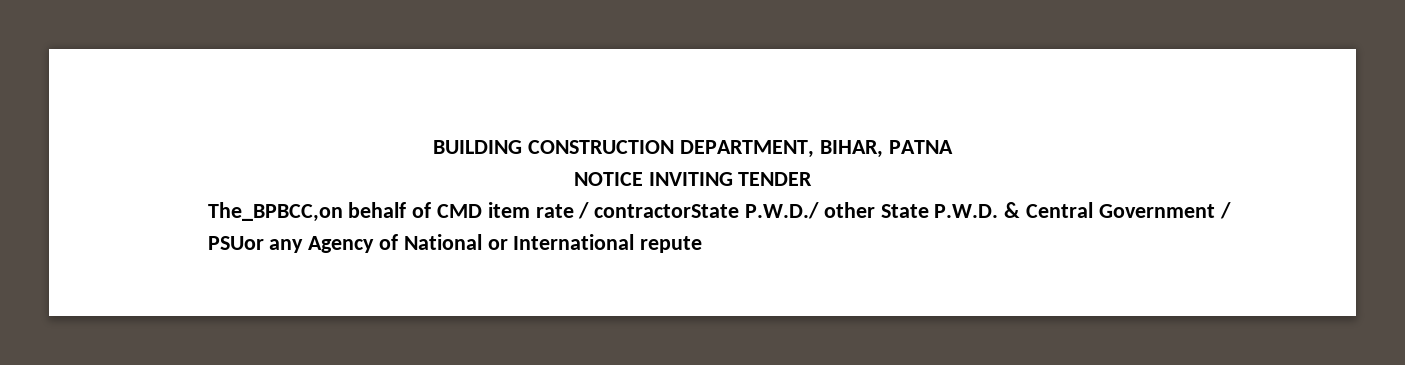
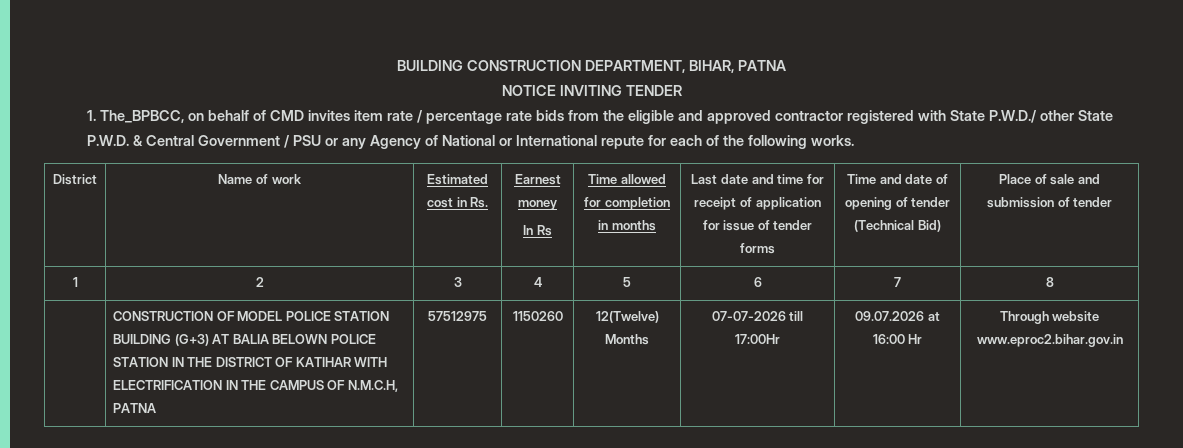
- The_BPBCC,on behalf of CMD item rate / contractorState P.W.D./ other State P.W.D. & Central Government / PSUor any Agency of National or International repute
+ 1. The_BPBCC, on behalf of CMD invites item rate / percentage rate bids from the eligible and approved contractor registered with State P.W.D./ other State P.W.D. & Central Government / PSU or any Agency of National or International repute for each of the following works.
+ District | Name of work | Estimated cost in Rs. | Earnest money
+ In Rs | Time allowed for completion in months | Last date and time for receipt of application for issue of tender forms | Time and date of opening of tender (Technical Bid) | Place of sale and submission of tender
+ 1 | 2 | 3 | 4 | 5 | 6 | 7 | 8
+ | CONSTRUCTION OF MODEL POLICE STATION BUILDING (G+3) AT BALIA BELOWN POLICE STATION IN THE DISTRICT OF KATIHAR WITH ELECTRIFICATION IN THE CAMPUS OF N.M.C.H, PATNA | 57512975 | 1150260 | 12(Twelve) Months | 07-07-2026 till 17:00Hr | 09.07.2026 at 16:00 Hr | Through website www.eproc2.bihar.gov.in

